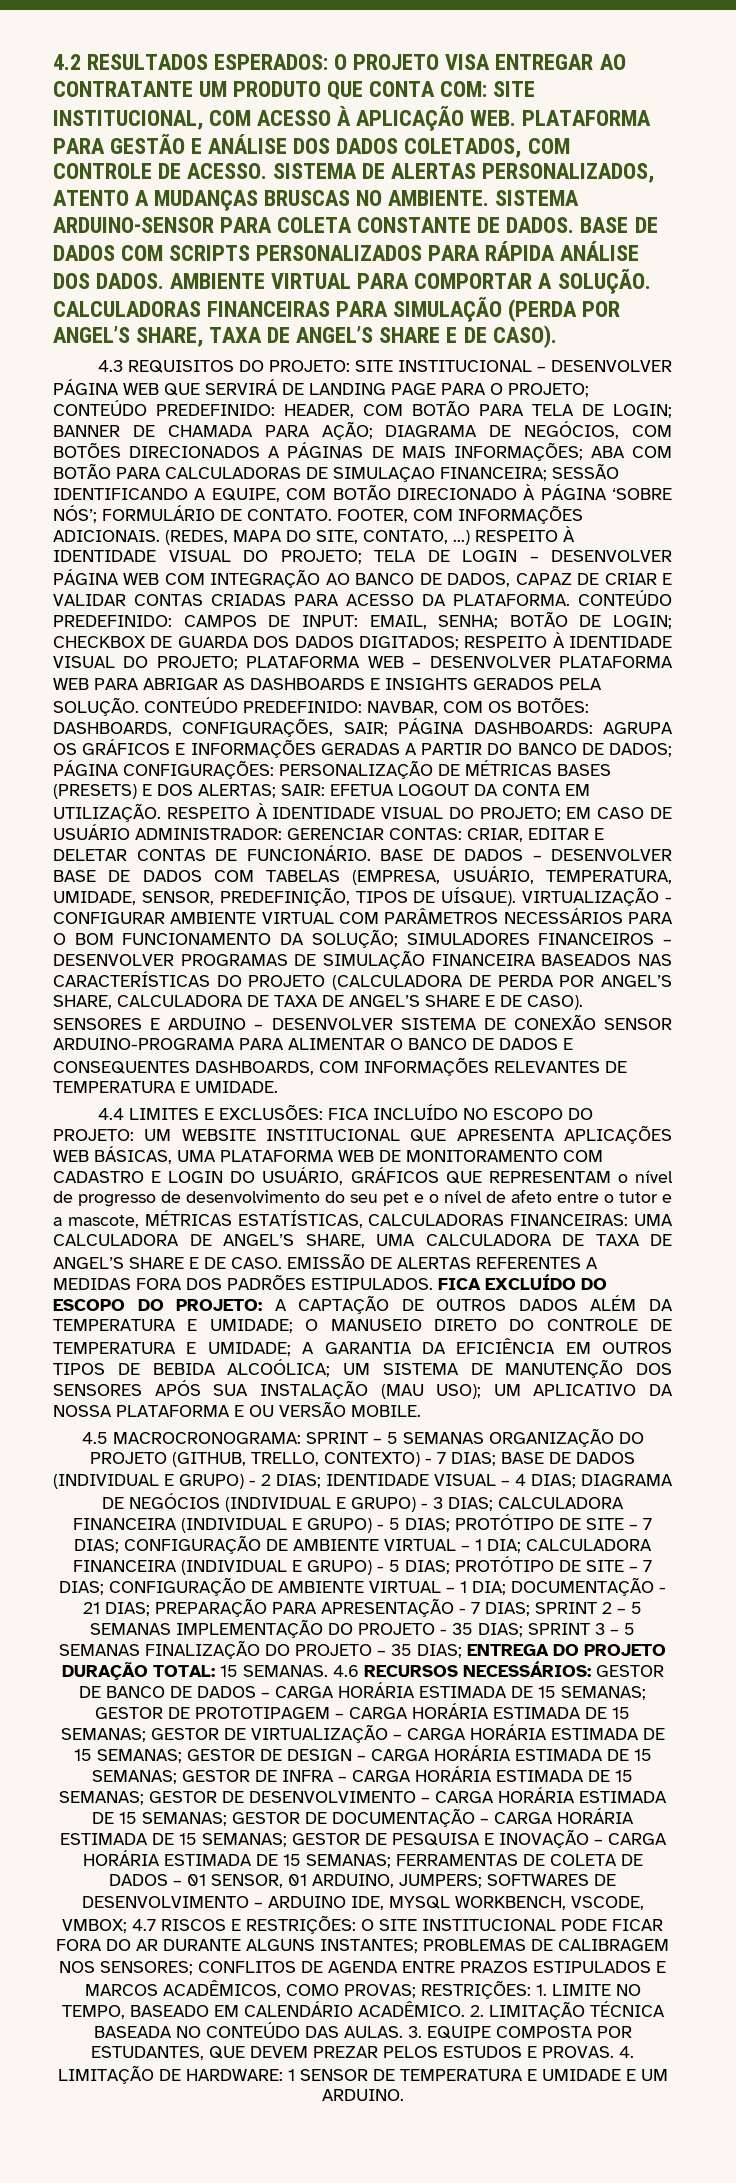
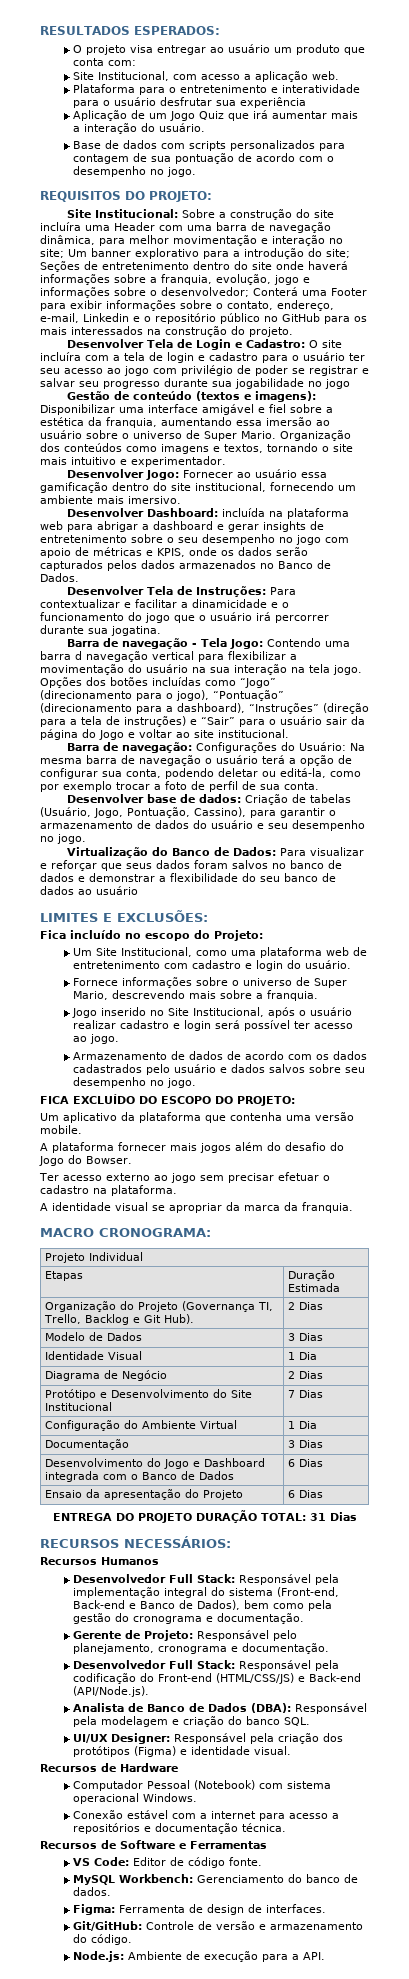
- 4.2 RESULTADOS ESPERADOS: O PROJETO VISA ENTREGAR AO CONTRATANTE UM PRODUTO QUE CONTA COM: SITE INSTITUCIONAL, COM ACESSO À APLICAÇÃO WEB. PLATAFORMA PARA GESTÃO E ANÁLISE DOS DADOS COLETADOS, COM CONTROLE DE ACESSO. SISTEMA DE ALERTAS PERSONALIZADOS, ATENTO A MUDANÇAS BRUSCAS NO AMBIENTE. SISTEMA ARDUINO-SENSOR PARA COLETA CONSTANTE DE DADOS. BASE DE DADOS COM SCRIPTS PERSONALIZADOS PARA RÁPIDA ANÁLISE DOS DADOS. AMBIENTE VIRTUAL PARA COMPORTAR A SOLUÇÃO. CALCULADORAS FINANCEIRAS PARA SIMULAÇÃO (PERDA POR ANGEL’S SHARE, TAXA DE ANGEL’S SHARE E DE CASO).
- 4.3 REQUISITOS DO PROJETO: SITE INSTITUCIONAL – DESENVOLVER PÁGINA WEB QUE SERVIRÁ DE LANDING PAGE PARA O PROJETO; CONTEÚDO PREDEFINIDO: HEADER, COM BOTÃO PARA TELA DE LOGIN; BANNER DE CHAMADA PARA AÇÃO; DIAGRAMA DE NEGÓCIOS, COM BOTÕES DIRECIONADOS A PÁGINAS DE MAIS INFORMAÇÕES; ABA COM BOTÃO PARA CALCULADORAS DE SIMULAÇAO FINANCEIRA; SESSÃO IDENTIFICANDO A EQUIPE, COM BOTÃO DIRECIONADO À PÁGINA ‘SOBRE NÓS’; FORMULÁRIO DE CONTATO. FOOTER, COM INFORMAÇÕES ADICIONAIS. (REDES, MAPA DO SITE, CONTATO, ...) RESPEITO À IDENTIDADE VISUAL DO PROJETO; TELA DE LOGIN – DESENVOLVER PÁGINA WEB COM INTEGRAÇÃO AO BANCO DE DADOS, CAPAZ DE CRIAR E VALIDAR CONTAS CRIADAS PARA ACESSO DA PLATAFORMA. CONTEÚDO PREDEFINIDO: CAMPOS DE INPUT: EMAIL, SENHA; BOTÃO DE LOGIN; CHECKBOX DE GUARDA DOS DADOS DIGITADOS; RESPEITO À IDENTIDADE VISUAL DO PROJETO; PLATAFORMA WEB – DESENVOLVER PLATAFORMA WEB PARA ABRIGAR AS DASHBOARDS E INSIGHTS GERADOS PELA SOLUÇÃO. CONTEÚDO PREDEFINIDO: NAVBAR, COM OS BOTÕES: DASHBOARDS, CONFIGURAÇÕES, SAIR; PÁGINA DASHBOARDS: AGRUPA OS GRÁFICOS E INFORMAÇÕES GERADAS A PARTIR DO BANCO DE DADOS; PÁGINA CONFIGURAÇÕES: PERSONALIZAÇÃO DE MÉTRICAS BASES (PRESETS) E DOS ALERTAS; SAIR: EFETUA LOGOUT DA CONTA EM UTILIZAÇÃO. RESPEITO À IDENTIDADE VISUAL DO PROJETO; EM CASO DE USUÁRIO ADMINISTRADOR: GERENCIAR CONTAS: CRIAR, EDITAR E DELETAR CONTAS DE FUNCIONÁRIO. BASE DE DADOS – DESENVOLVER BASE DE DADOS COM TABELAS (EMPRESA, USUÁRIO, TEMPERATURA, UMIDADE, SENSOR, PREDEFINIÇÃO, TIPOS DE UÍSQUE). VIRTUALIZAÇÃO - CONFIGURAR AMBIENTE VIRTUAL COM PARÂMETROS NECESSÁRIOS PARA O BOM FUNCIONAMENTO DA SOLUÇÃO; SIMULADORES FINANCEIROS – DESENVOLVER PROGRAMAS DE SIMULAÇÃO FINANCEIRA BASEADOS NAS CARACTERÍSTICAS DO PROJETO (CALCULADORA DE PERDA POR ANGEL’S SHARE, CALCULADORA DE TAXA DE ANGEL’S SHARE E DE CASO). SENSORES E ARDUINO – DESENVOLVER SISTEMA DE CONEXÃO SENSOR ARDUINO-PROGRAMA PARA ALIMENTAR O BANCO DE DADOS E CONSEQUENTES DASHBOARDS, COM INFORMAÇÕES RELEVANTES DE TEMPERATURA E UMIDADE.
- 4.4 LIMITES E EXCLUSÕES: FICA INCLUÍDO NO ESCOPO DO PROJETO: UM WEBSITE INSTITUCIONAL QUE APRESENTA APLICAÇÕES WEB BÁSICAS, UMA PLATAFORMA WEB DE MONITORAMENTO COM CADASTRO E LOGIN DO USUÁRIO, GRÁFICOS QUE REPRESENTAM o nível de progresso de desenvolvimento do seu pet e o nível de afeto entre o tutor e a mascote, MÉTRICAS ESTATÍSTICAS, CALCULADORAS FINANCEIRAS: UMA CALCULADORA DE ANGEL’S SHARE, UMA CALCULADORA DE TAXA DE ANGEL’S SHARE E DE CASO. EMISSÃO DE ALERTAS REFERENTES A MEDIDAS FORA DOS PADRÕES ESTIPULADOS. FICA EXCLUÍDO DO ESCOPO DO PROJETO: A CAPTAÇÃO DE OUTROS DADOS ALÉM DA TEMPERATURA E UMIDADE; O MANUSEIO DIRETO DO CONTROLE DE TEMPERATURA E UMIDADE; A GARANTIA DA EFICIÊNCIA EM OUTROS TIPOS DE BEBIDA ALCOÓLICA; UM SISTEMA DE MANUTENÇÃO DOS SENSORES APÓS SUA INSTALAÇÃO (MAU USO); UM APLICATIVO DA NOSSA PLATAFORMA E OU VERSÃO MOBILE.
- 4.5 MACROCRONOGRAMA: SPRINT – 5 SEMANAS ORGANIZAÇÃO DO PROJETO (GITHUB, TRELLO, CONTEXTO) - 7 DIAS; BASE DE DADOS (INDIVIDUAL E GRUPO) - 2 DIAS; IDENTIDADE VISUAL – 4 DIAS; DIAGRAMA DE NEGÓCIOS (INDIVIDUAL E GRUPO) - 3 DIAS; CALCULADORA FINANCEIRA (INDIVIDUAL E GRUPO) - 5 DIAS; PROTÓTIPO DE SITE – 7 DIAS; CONFIGURAÇÃO DE AMBIENTE VIRTUAL – 1 DIA; CALCULADORA FINANCEIRA (INDIVIDUAL E GRUPO) - 5 DIAS; PROTÓTIPO DE SITE – 7 DIAS; CONFIGURAÇÃO DE AMBIENTE VIRTUAL – 1 DIA; DOCUMENTAÇÃO - 21 DIAS; PREPARAÇÃO PARA APRESENTAÇÃO - 7 DIAS; SPRINT 2 – 5 SEMANAS IMPLEMENTAÇÃO DO PROJETO - 35 DIAS; SPRINT 3 – 5 SEMANAS FINALIZAÇÃO DO PROJETO – 35 DIAS; ENTREGA DO PROJETO DURAÇÃO TOTAL: 15 SEMANAS. 4.6 RECURSOS NECESSÁRIOS: GESTOR DE BANCO DE DADOS – CARGA HORÁRIA ESTIMADA DE 15 SEMANAS; GESTOR DE PROTOTIPAGEM – CARGA HORÁRIA ESTIMADA DE 15 SEMANAS; GESTOR DE VIRTUALIZAÇÃO – CARGA HORÁRIA ESTIMADA DE 15 SEMANAS; GESTOR DE DESIGN – CARGA HORÁRIA ESTIMADA DE 15 SEMANAS; GESTOR DE INFRA – CARGA HORÁRIA ESTIMADA DE 15 SEMANAS; GESTOR DE DESENVOLVIMENTO – CARGA HORÁRIA ESTIMADA DE 15 SEMANAS; GESTOR DE DOCUMENTAÇÃO – CARGA HORÁRIA ESTIMADA DE 15 SEMANAS; GESTOR DE PESQUISA E INOVAÇÃO – CARGA HORÁRIA ESTIMADA DE 15 SEMANAS; FERRAMENTAS DE COLETA DE DADOS – 01 SENSOR, 01 ARDUINO, JUMPERS; SOFTWARES DE DESENVOLVIMENTO – ARDUINO IDE, MYSQL WORKBENCH, VSCODE, VMBOX; 4.7 RISCOS E RESTRIÇÕES: O SITE INSTITUCIONAL PODE FICAR FORA DO AR DURANTE ALGUNS INSTANTES; PROBLEMAS DE CALIBRAGEM NOS SENSORES; CONFLITOS DE AGENDA ENTRE PRAZOS ESTIPULADOS E MARCOS ACADÊMICOS, COMO PROVAS; RESTRIÇÕES: 1. LIMITE NO TEMPO, BASEADO EM CALENDÁRIO ACADÊMICO. 2. LIMITAÇÃO TÉCNICA BASEADA NO CONTEÚDO DAS AULAS. 3. EQUIPE COMPOSTA POR ESTUDANTES, QUE DEVEM PREZAR PELOS ESTUDOS E PROVAS. 4. LIMITAÇÃO DE HARDWARE: 1 SENSOR DE TEMPERATURA E UMIDADE E UM ARDUINO.
+ RESULTADOS ESPERADOS:
+ O projeto visa entregar ao usuário um produto que conta com:
+ Site Institucional, com acesso a aplicação web.
+ Plataforma para o entretenimento e interatividade para o usuário desfrutar sua experiência
+ Aplicação de um Jogo Quiz que irá aumentar mais a interação do usuário.
+ Base de dados com scripts personalizados para contagem de sua pontuação de acordo com o desempenho no jogo.
+ REQUISITOS DO PROJETO:
+ Site Institucional: Sobre a construção do site incluíra uma Header com uma barra de navegação dinâmica, para melhor movimentação e interação no site; Um banner explorativo para a introdução do site; Seções de entretenimento dentro do site onde haverá informações sobre a franquia, evolução, jogo e informações sobre o desenvolvedor; Conterá uma Footer para exibir informações sobre o contato, endereço, e-mail, Linkedin e o repositório público no GitHub para os mais interessados na construção do projeto.
+ Desenvolver Tela de Login e Cadastro: O site incluíra com a tela de login e cadastro para o usuário ter seu acesso ao jogo com privilégio de poder se registrar e salvar seu progresso durante sua jogabilidade no jogo
+ Gestão de conteúdo (textos e imagens): Disponibilizar uma interface amigável e fiel sobre a estética da franquia, aumentando essa imersão ao usuário sobre o universo de Super Mario. Organização dos conteúdos como imagens e textos, tornando o site mais intuitivo e experimentador.
+ Desenvolver Jogo: Fornecer ao usuário essa gamificação dentro do site institucional, fornecendo um ambiente mais imersivo.
+ Desenvolver Dashboard: incluída na plataforma web para abrigar a dashboard e gerar insights de entretenimento sobre o seu desempenho no jogo com apoio de métricas e KPIS, onde os dados serão capturados pelos dados armazenados no Banco de Dados.
+ Desenvolver Tela de Instruções: Para contextualizar e facilitar a dinamicidade e o funcionamento do jogo que o usuário irá percorrer durante sua jogatina.
+ Barra de navegação - Tela Jogo: Contendo uma barra d navegação vertical para flexibilizar a movimentação do usuário na sua interação na tela jogo. Opções dos botões incluídas como “Jogo” (direcionamento para o jogo), “Pontuação” (direcionamento para a dashboard), “Instruções” (direção para a tela de instruções) e “Sair” para o usuário sair da página do Jogo e voltar ao site institucional.
+ Barra de navegação: Configurações do Usuário: Na mesma barra de navegação o usuário terá a opção de configurar sua conta, podendo deletar ou editá-la, como por exemplo trocar a foto de perfil de sua conta.
+ Desenvolver base de dados: Criação de tabelas (Usuário, Jogo, Pontuação, Cassino), para garantir o armazenamento de dados do usuário e seu desempenho no jogo.
+ Virtualização do Banco de Dados: Para visualizar e reforçar que seus dados foram salvos no banco de dados e demonstrar a flexibilidade do seu banco de dados ao usuário
+ LIMITES E EXCLUSÕES:
+ Fica incluído no escopo do Projeto:
+ Um Site Institucional, como uma plataforma web de entretenimento com cadastro e login do usuário.
+ Fornece informações sobre o universo de Super Mario, descrevendo mais sobre a franquia.
+ Jogo inserido no Site Institucional, após o usuário realizar cadastro e login será possível ter acesso ao jogo.
+ Armazenamento de dados de acordo com os dados cadastrados pelo usuário e dados salvos sobre seu desempenho no jogo.
+ FICA EXCLUÍDO DO ESCOPO DO PROJETO:
+ Um aplicativo da plataforma que contenha uma versão mobile.
+ A plataforma fornecer mais jogos além do desafio do Jogo do Bowser.
+ Ter acesso externo ao jogo sem precisar efetuar o cadastro na plataforma.
+ A identidade visual se apropriar da marca da franquia.
+ MACRO CRONOGRAMA:
+ Projeto Individual
+ Etapas | Duração Estimada
+ Organização do Projeto (Governança TI, Trello, Backlog e Git Hub). | 2 Dias
+ Modelo de Dados | 3 Dias
+ Identidade Visual | 1 Dia
+ Diagrama de Negócio | 2 Dias
+ Protótipo e Desenvolvimento do Site Institucional | 7 Dias
+ Configuração do Ambiente Virtual | 1 Dia
+ Documentação | 3 Dias
+ Desenvolvimento do Jogo e Dashboard integrada com o Banco de Dados | 6 Dias
+ Ensaio da apresentação do Projeto | 6 Dias
+ ENTREGA DO PROJETO DURAÇÃO TOTAL: 31 Dias
+ RECURSOS NECESSÁRIOS:
+ Recursos Humanos
+ Desenvolvedor Full Stack: Responsável pela implementação integral do sistema (Front-end, Back-end e Banco de Dados), bem como pela gestão do cronograma e documentação.
+ Gerente de Projeto: Responsável pelo planejamento, cronograma e documentação.
+ Desenvolvedor Full Stack: Responsável pela codificação do Front-end (HTML/CSS/JS) e Back-end (API/Node.js).
+ Analista de Banco de Dados (DBA): Responsável pela modelagem e criação do banco SQL.
+ UI/UX Designer: Responsável pela criação dos protótipos (Figma) e identidade visual.
+ Recursos de Hardware
+ Computador Pessoal (Notebook) com sistema operacional Windows.
+ Conexão estável com a internet para acesso a repositórios e documentação técnica.
+ Recursos de Software e Ferramentas
+ VS Code: Editor de código fonte.
+ MySQL Workbench: Gerenciamento do banco de dados.
+ Figma: Ferramenta de design de interfaces.
+ Git/GitHub: Controle de versão e armazenamento do código.
+ Node.js: Ambiente de execução para a API.

